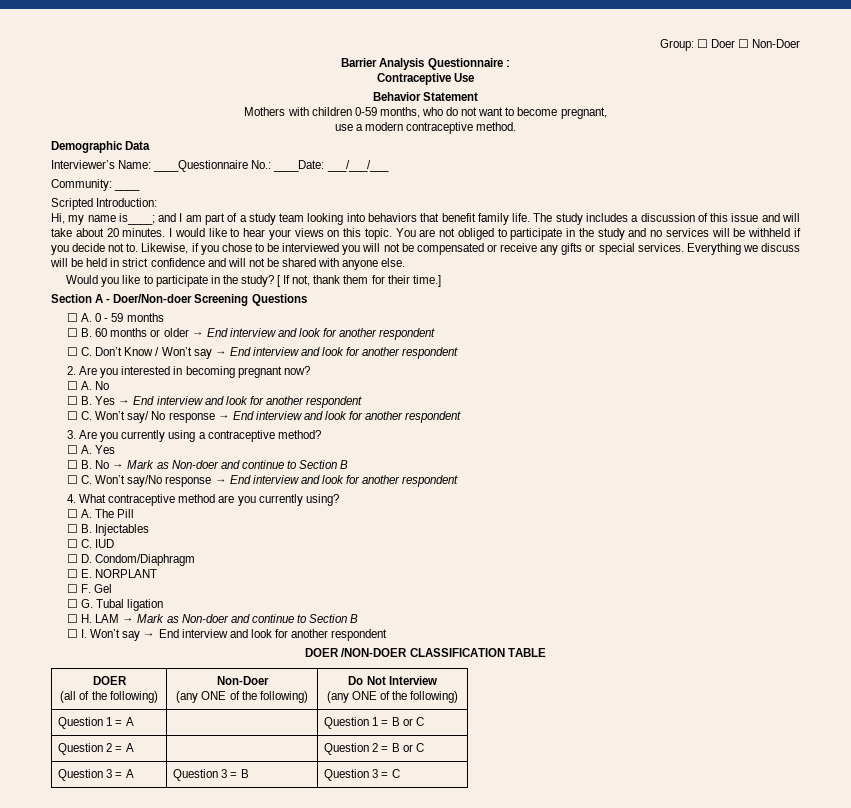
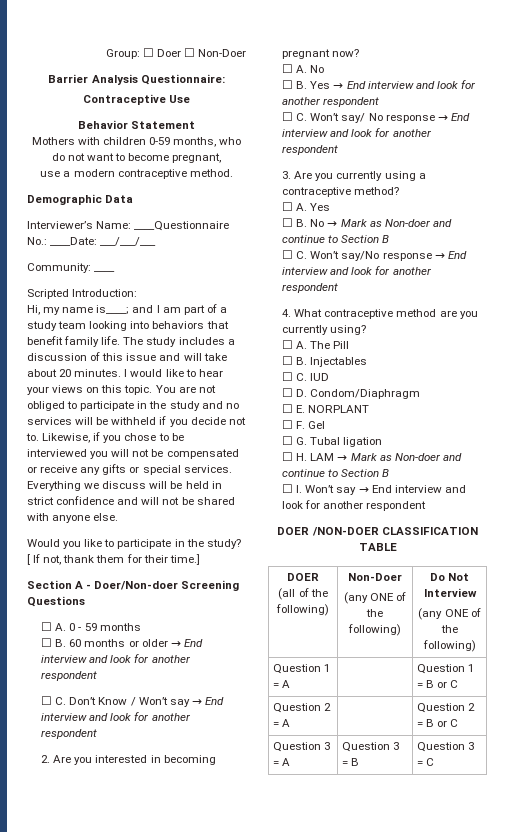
- Barrier Analysis Questionnaire :
+ Barrier Analysis Questionnaire:

